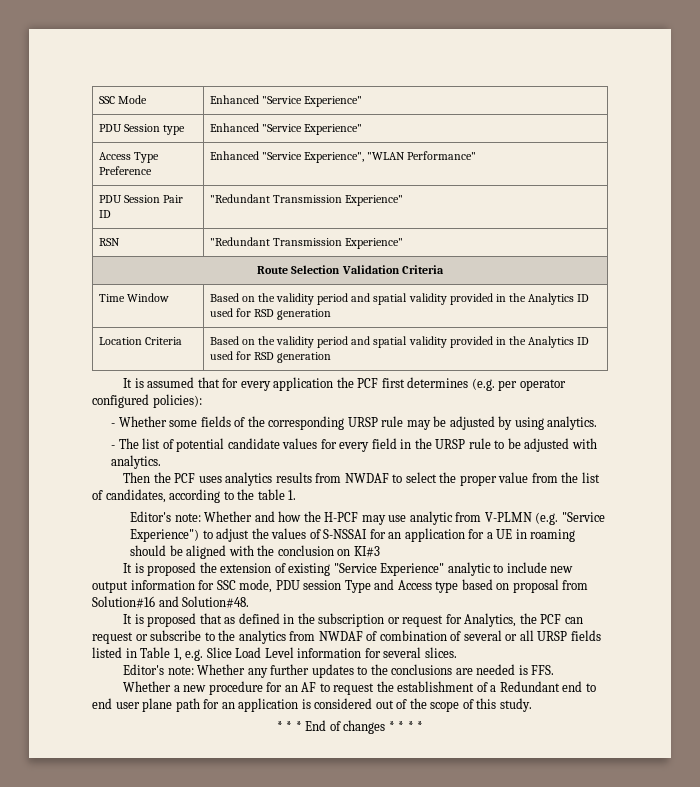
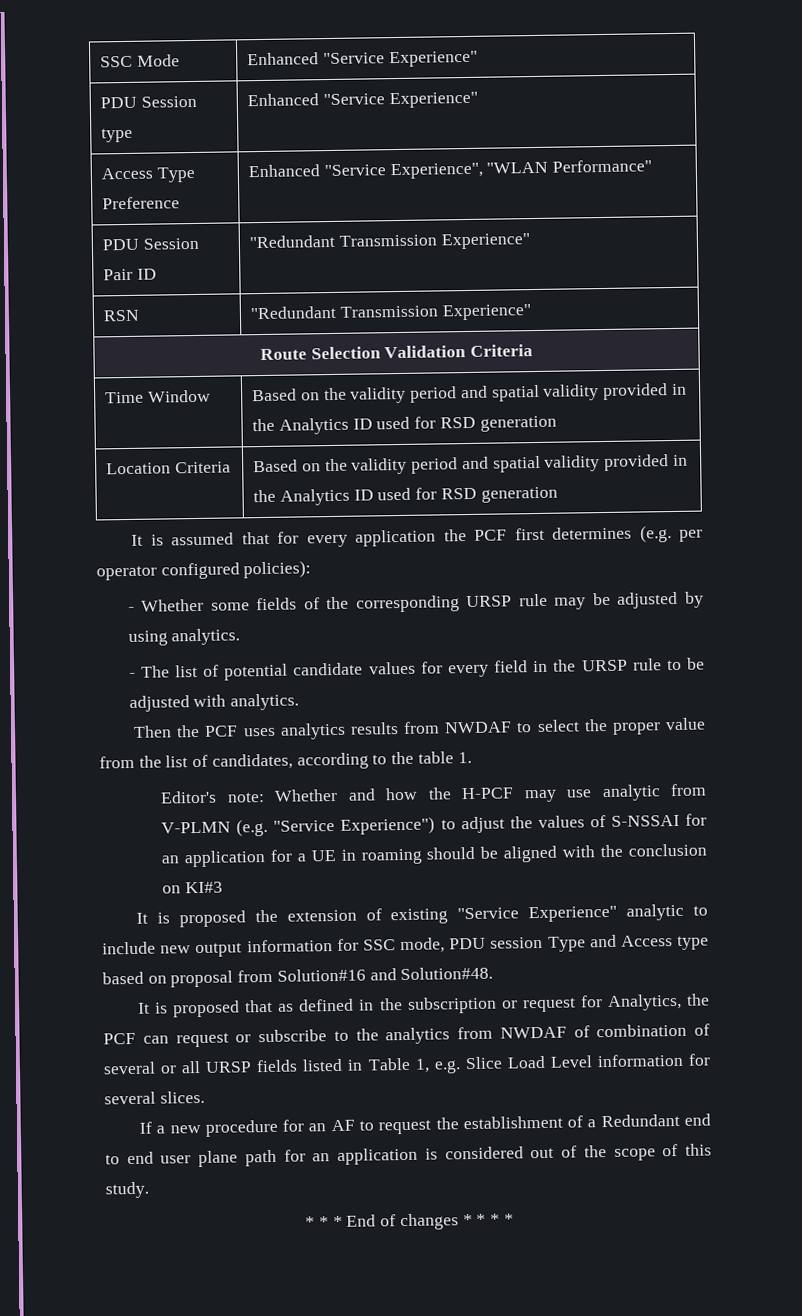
- Editor's note: Whether any further updates to the conclusions are needed is FFS.
- Whether a new procedure for an AF to request the establishment of a Redundant end to end user plane path for an application is considered out of the scope of this study.
+ If a new procedure for an AF to request the establishment of a Redundant end to end user plane path for an application is considered out of the scope of this study.

